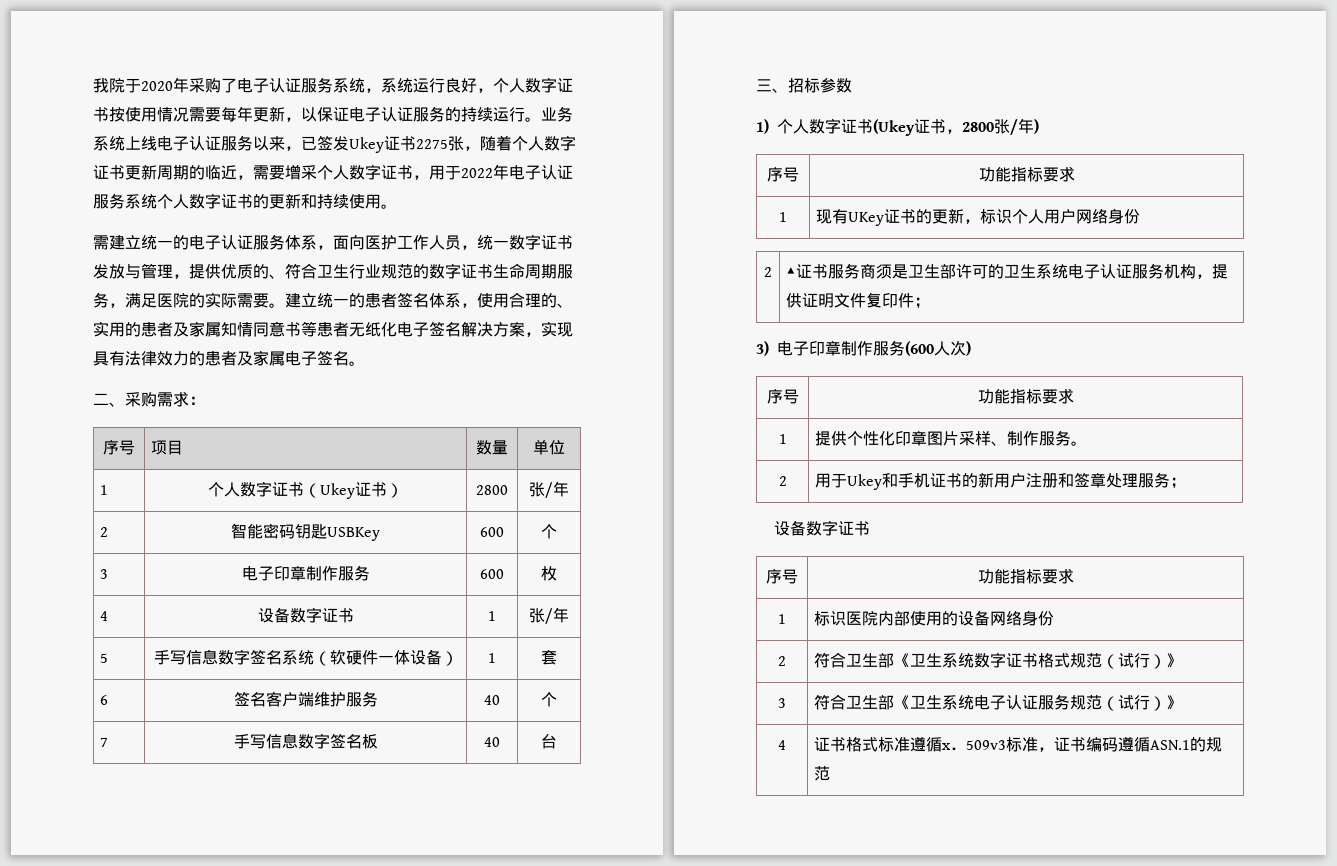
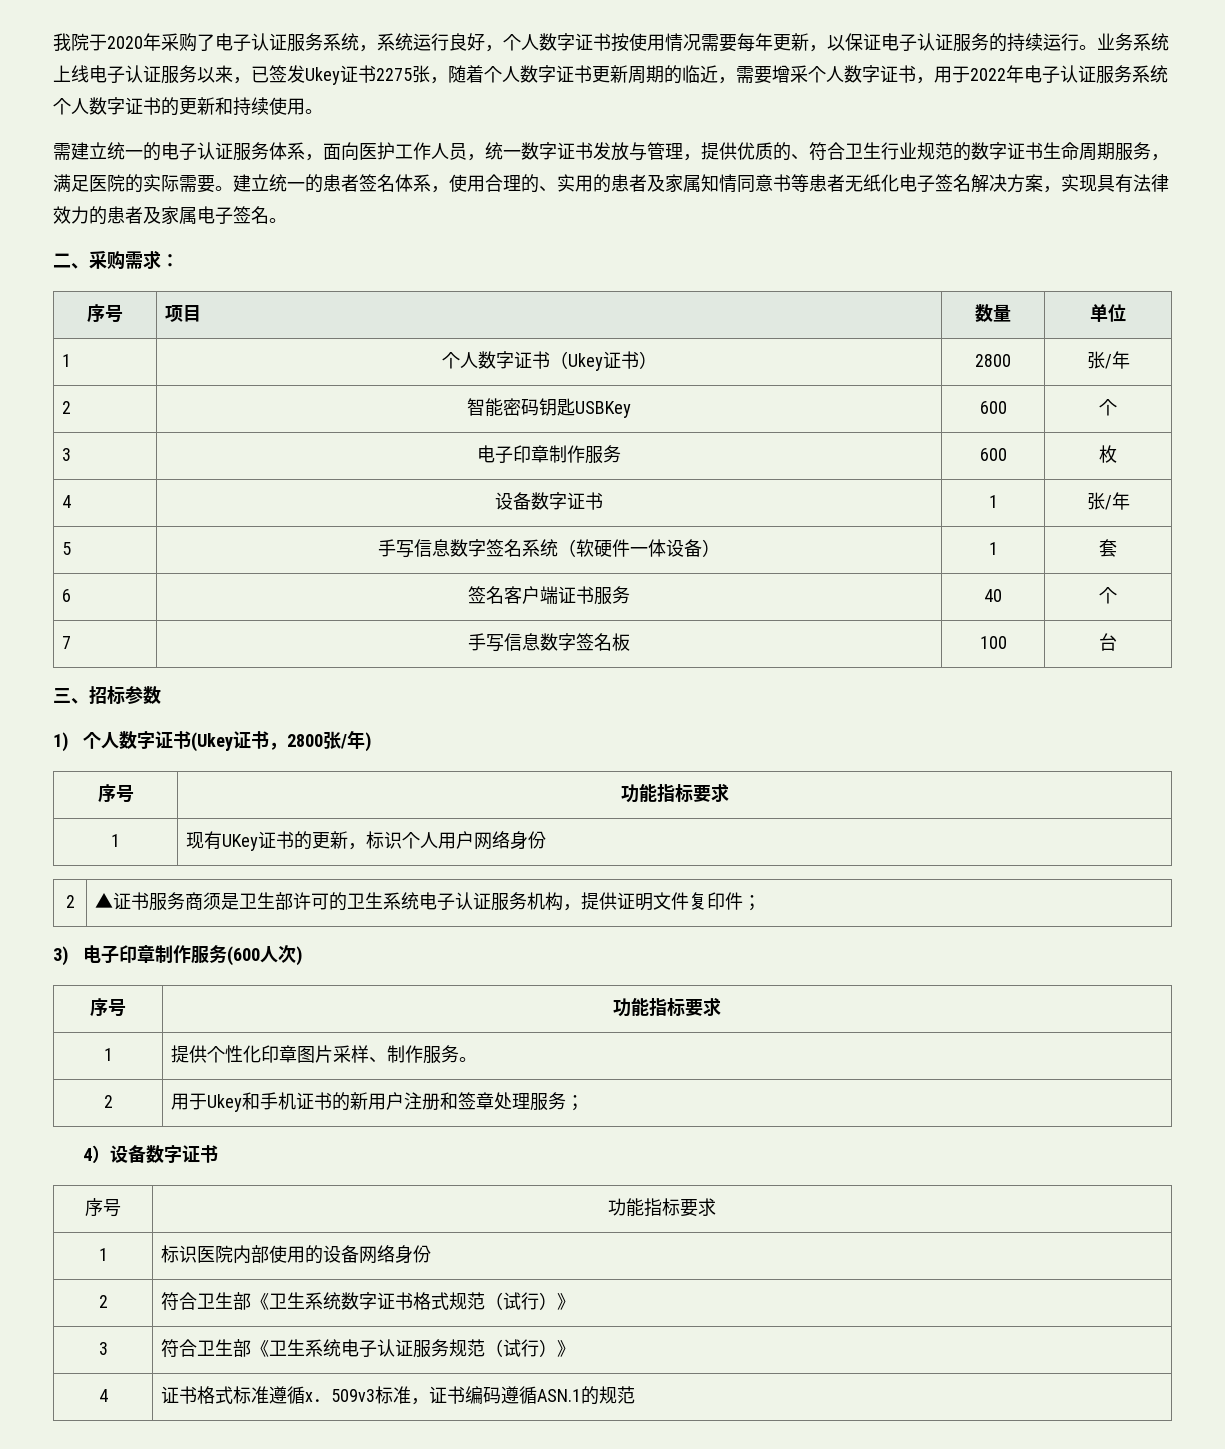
- 6 | 签名客户端维护服务 | 40 | 个
+ 6 | 签名客户端证书服务 | 40 | 个
- 7 | 手写信息数字签名板 | 40 | 台
+ 7 | 手写信息数字签名板 | 100 | 台
  2 | 用于Ukey和手机证书的新用户注册和签章处理服务；
- 设备数字证书
+ 4）设备数字证书

